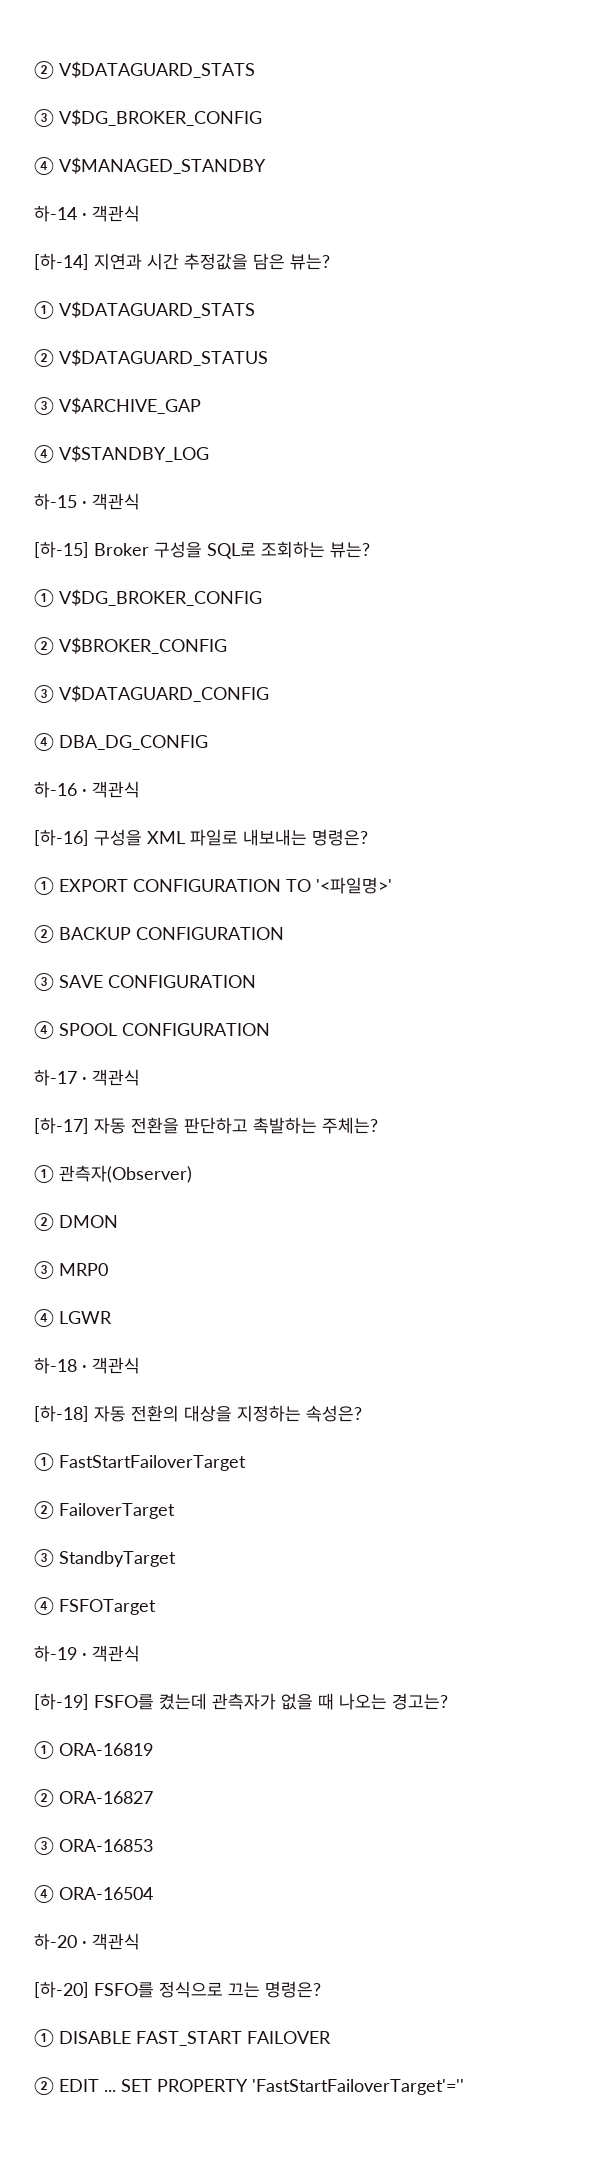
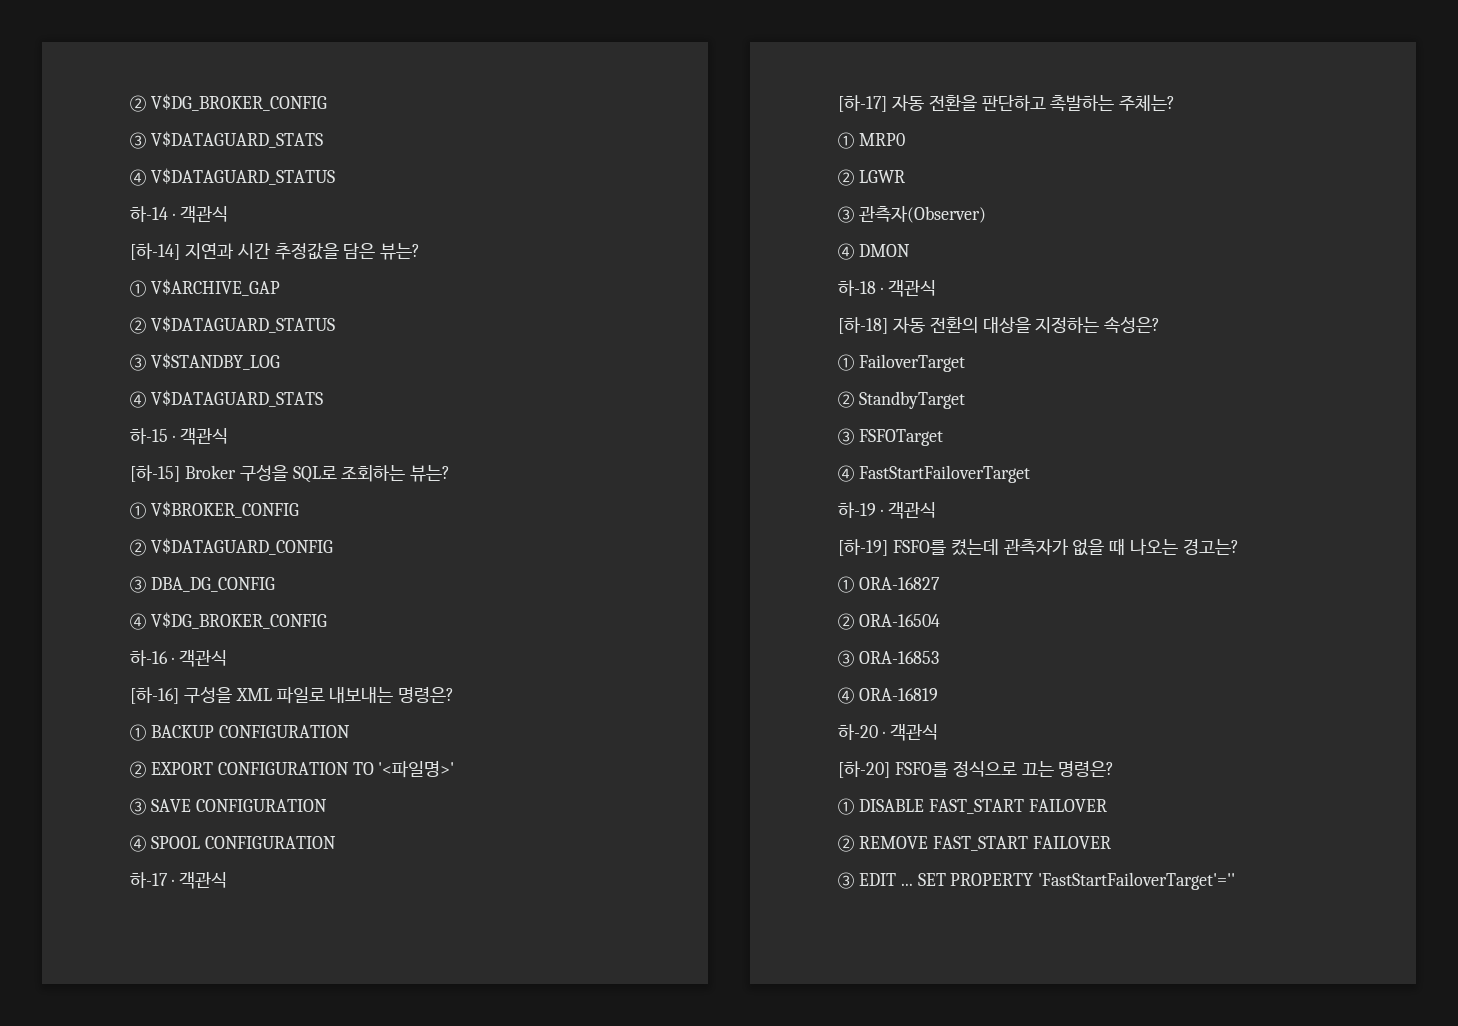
- ② V$DATAGUARD_STATS
- ③ V$DG_BROKER_CONFIG
- ④ V$MANAGED_STANDBY
+ ② V$DG_BROKER_CONFIG
+ ③ V$DATAGUARD_STATS
+ ④ V$DATAGUARD_STATUS
- ① V$DATAGUARD_STATS
+ ① V$ARCHIVE_GAP
- ③ V$ARCHIVE_GAP
- ④ V$STANDBY_LOG
+ ③ V$STANDBY_LOG
+ ④ V$DATAGUARD_STATS
- ① V$DG_BROKER_CONFIG
- ② V$BROKER_CONFIG
- ③ V$DATAGUARD_CONFIG
- ④ DBA_DG_CONFIG
+ ① V$BROKER_CONFIG
+ ② V$DATAGUARD_CONFIG
+ ③ DBA_DG_CONFIG
+ ④ V$DG_BROKER_CONFIG
- ① EXPORT CONFIGURATION TO '<파일명>'
+ ① BACKUP CONFIGURATION
+ ② EXPORT CONFIGURATION TO '<파일명>'
- ② BACKUP CONFIGURATION
- ① 관측자(Observer)
+ ① MRP0
+ ② LGWR
+ ③ 관측자(Observer)
- ② DMON
+ ④ DMON
- ③ MRP0
- ④ LGWR
- ① FastStartFailoverTarget
- ② FailoverTarget
- ③ StandbyTarget
- ④ FSFOTarget
+ ① FailoverTarget
+ ② StandbyTarget
+ ③ FSFOTarget
+ ④ FastStartFailoverTarget
- ① ORA-16819
- ② ORA-16827
+ ① ORA-16827
+ ② ORA-16504
- ④ ORA-16504
+ ④ ORA-16819
- ② EDIT ...
+ ② REMOVE FAST_START FAILOVER
+ ③ EDIT ...

